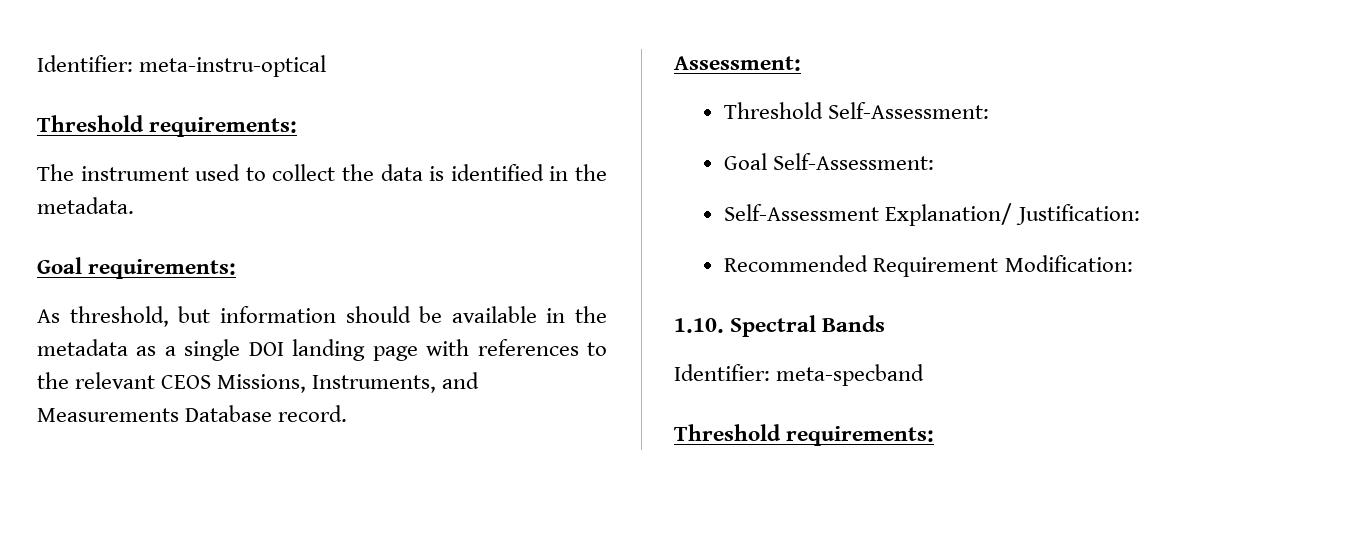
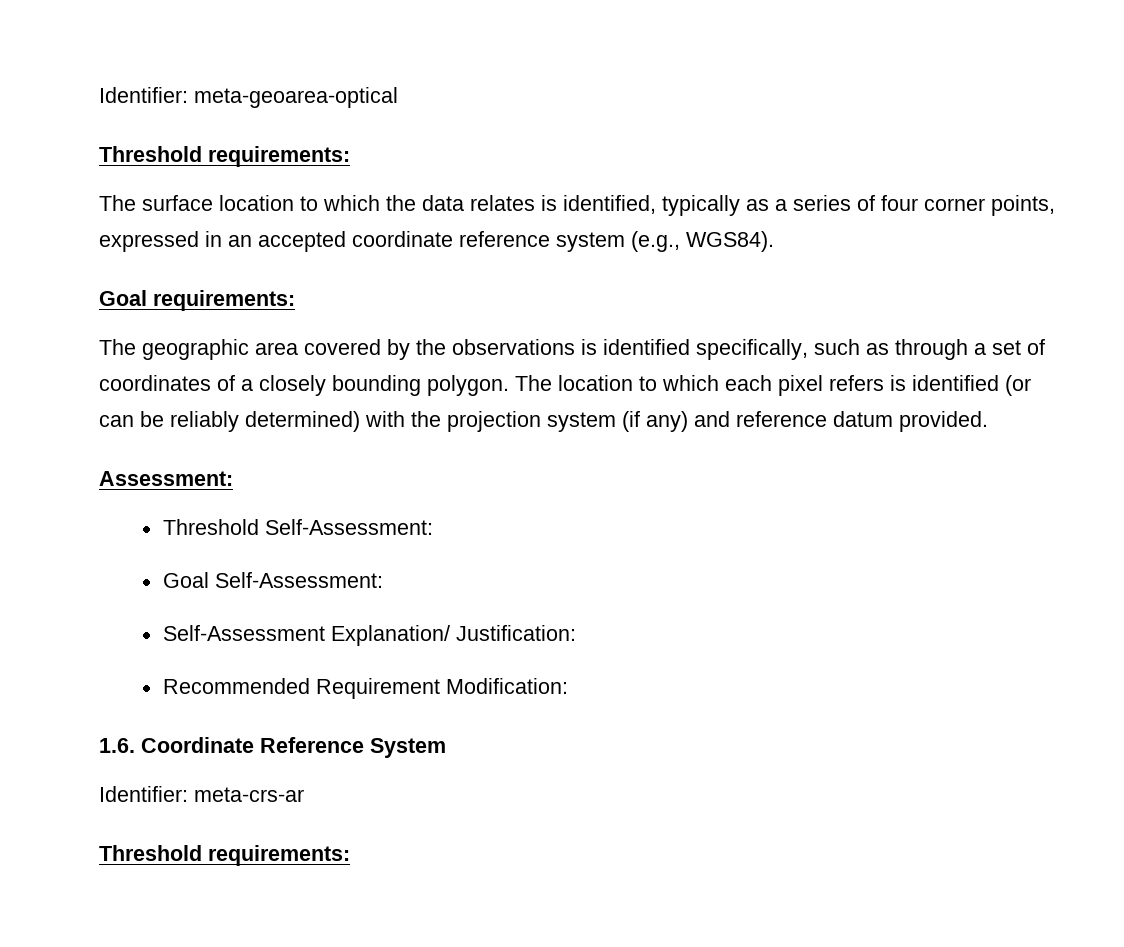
- Identifier: meta-instru-optical
+ Identifier: meta-geoarea-optical
- The instrument used to collect the data is identified in the metadata.
+ The surface location to which the data relates is identified, typically as a series of four corner points, expressed in an accepted coordinate reference system (e.g., WGS84).
  Goal requirements:
- As threshold, but information should be available in the metadata as a single DOI landing page with references to the relevant CEOS Missions, Instruments, and Measurements Database record.
+ The geographic area covered by the observations is identified specifically, such as through a set of coordinates of a closely bounding polygon. The location to which each pixel refers is identified (or can be reliably determined) with the projection system (if any) and reference datum provided.
- 1.10. Spectral Bands
- Identifier: meta-specband
+ 1.6. Coordinate Reference System
+ Identifier: meta-crs-ar

